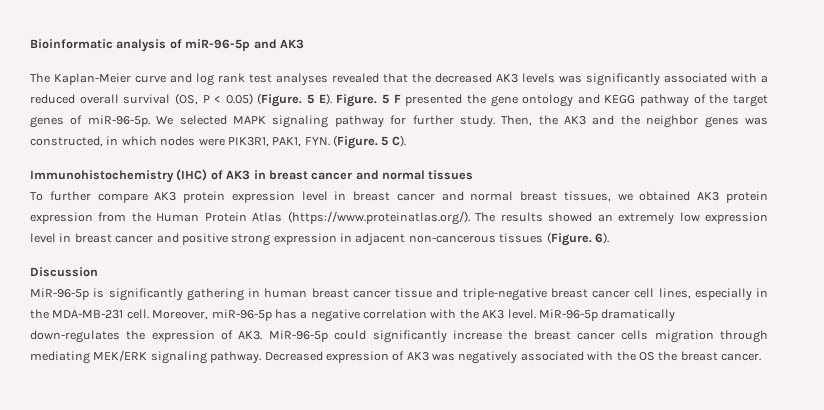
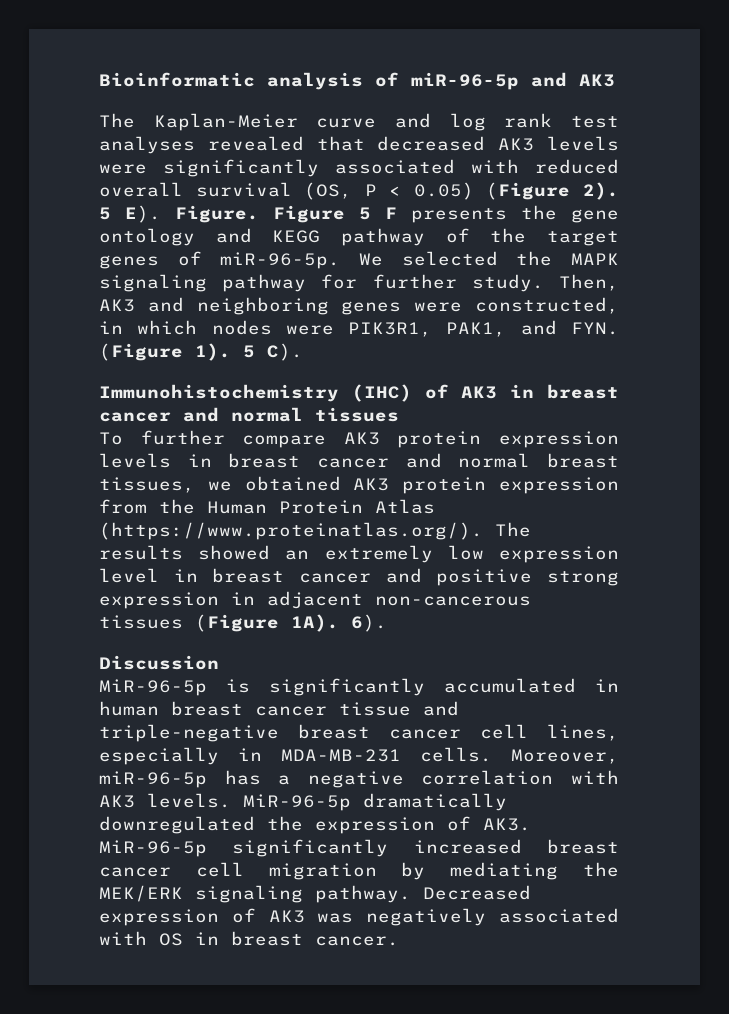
- The Kaplan-Meier curve and log rank test analyses revealed that the decreased AK3 levels was significantly associated with a reduced overall survival (OS, P < 0.05) (Figure.
+ The Kaplan-Meier curve and log rank test analyses revealed that decreased AK3 levels were significantly associated with reduced overall survival (OS, P < 0.05) (Figure 2).
- 5 F presented the gene ontology and KEGG pathway of the target genes of miR-96-5p.
+ Figure 5 F presents the gene ontology and KEGG pathway of the target genes of miR-96-5p.
- We selected MAPK signaling pathway for further study.
+ We selected the MAPK signaling pathway for further study.
- Then, the AK3 and the neighbor genes was constructed, in which nodes were PIK3R1, PAK1, FYN. (Figure.
+ Then, AK3 and neighboring genes were constructed, in which nodes were PIK3R1, PAK1, and FYN. (Figure 1).
- To further compare AK3 protein expression level in breast cancer and normal breast tissues, we obtained AK3 protein expression from the Human Protein Atlas (https://www.proteinatlas.org/). The results showed an extremely low expression level in breast cancer and positive strong expression in adjacent non-cancerous tissues (Figure.
+ To further compare AK3 protein expression levels in breast cancer and normal breast tissues, we obtained AK3 protein expression from the Human Protein Atlas (https://www.proteinatlas.org/). The results showed an extremely low expression level in breast cancer and positive strong expression in adjacent non-cancerous tissues (Figure 1A).
- MiR-96-5p is significantly gathering in human breast cancer tissue and triple-negative breast cancer cell lines, especially in the MDA-MB-231 cell.
+ MiR-96-5p is significantly accumulated in human breast cancer tissue and triple-negative breast cancer cell lines, especially in MDA-MB-231 cells.
- Moreover, miR-96-5p has a negative correlation with the AK3 level.
+ Moreover, miR-96-5p has a negative correlation with AK3 levels.
- MiR-96-5p dramatically down-regulates the expression of AK3. MiR-96-5p could significantly increase the breast cancer cells migration through mediating MEK/ERK signaling pathway.
+ MiR-96-5p dramatically downregulated the expression of AK3. MiR-96-5p significantly increased breast cancer cell migration by mediating the MEK/ERK signaling pathway.
- Decreased expression of AK3 was negatively associated with the OS the breast cancer.
+ Decreased expression of AK3 was negatively associated with OS in breast cancer.

